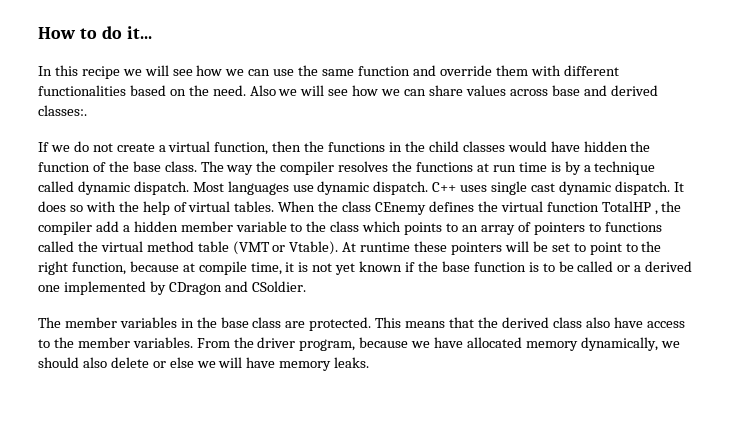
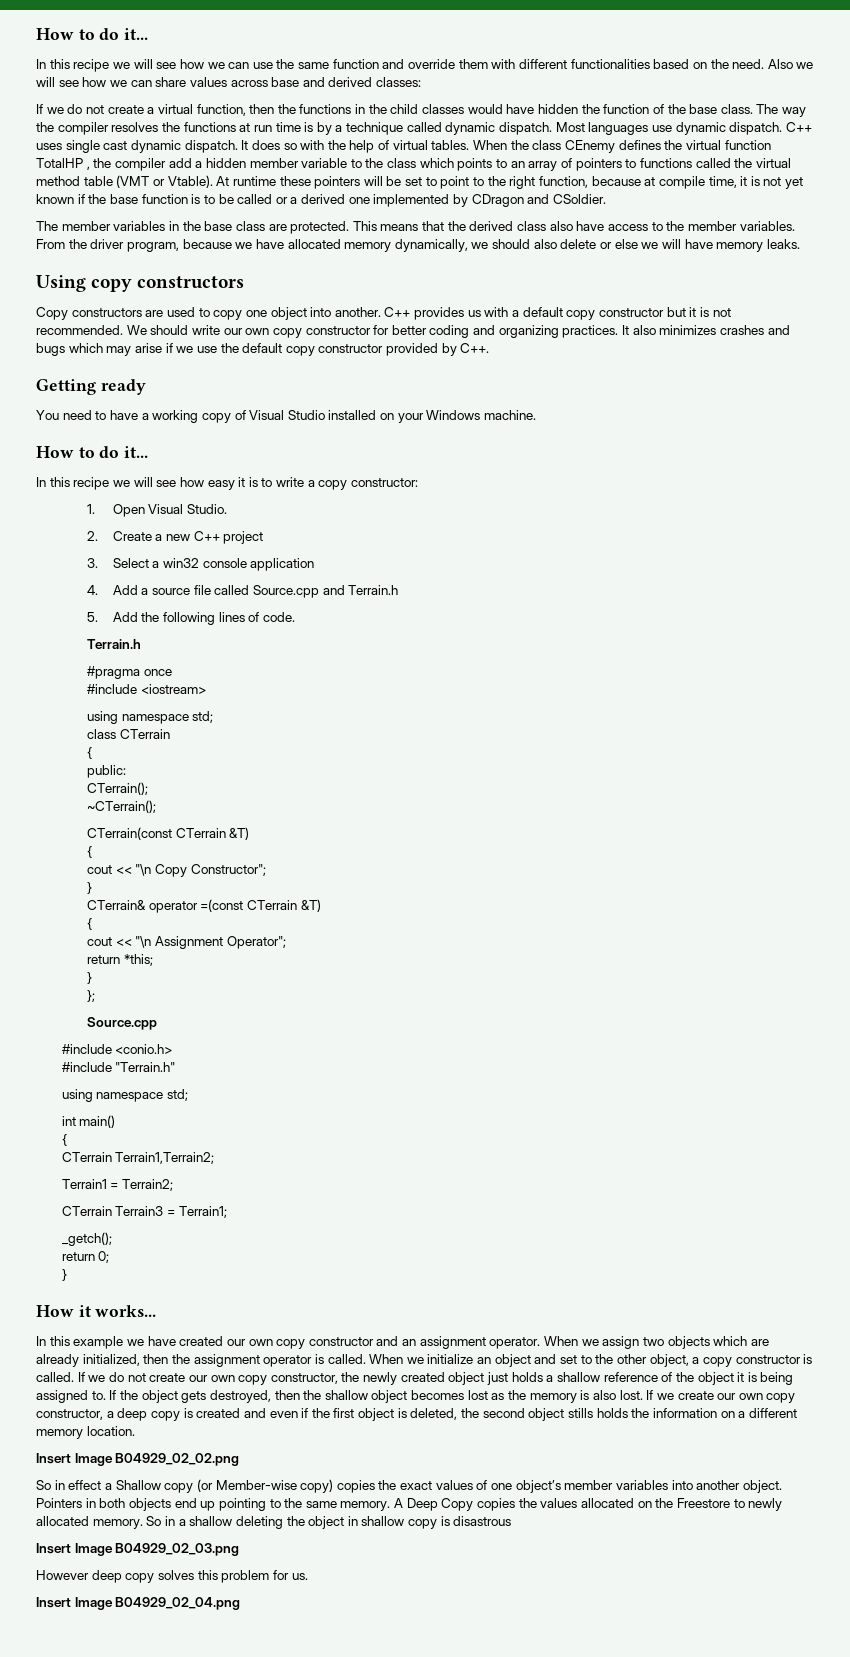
- Also we will see how we can share values across base and derived classes:.
+ Also we will see how we can share values across base and derived classes:
+ Using copy constructors
+ Copy constructors are used to copy one object into another. C++ provides us with a default copy constructor but it is not recommended. We should write our own copy constructor for better coding and organizing practices. It also minimizes crashes and bugs which may arise if we use the default copy constructor provided by C++.
+ Getting ready
+ You need to have a working copy of Visual Studio installed on your Windows machine.
+ How to do it...
+ In this recipe we will see how easy it is to write a copy constructor:
+ 1. Open Visual Studio.
+ 2. Create a new C++ project
+ 3. Select a win32 console application
+ 4. Add a source file called Source.cpp and Terrain.h
+ 5. Add the following lines of code.
+ Terrain.h
+ #pragma once
+ #include <iostream>
+ using namespace std;
+ class CTerrain
+ {
+ public:
+ CTerrain();
+ ~CTerrain();
+ CTerrain(const CTerrain &T)
+ {
+ cout << "\n Copy Constructor";
+ }
+ CTerrain& operator =(const CTerrain &T)
+ {
+ cout << "\n Assignment Operator";
+ return *this;
+ }
+ };
+ Source.cpp
+ #include <conio.h>
+ #include "Terrain.h"
+ using namespace std;
+ int main()
+ {
+ CTerrain Terrain1,Terrain2;
+ Terrain1 = Terrain2;
+ CTerrain Terrain3 = Terrain1;
+ _getch();
+ return 0;
+ }
+ How it works...
+ In this example we have created our own copy constructor and an assignment operator. When we assign two objects which are already initialized, then the assignment operator is called. When we initialize an object and set to the other object, a copy constructor is called. If we do not create our own copy constructor, the newly created object just holds a shallow reference of the object it is being assigned to. If the object gets destroyed, then the shallow object becomes lost as the memory is also lost. If we create our own copy constructor, a deep copy is created and even if the first object is deleted, the second object stills holds the information on a different memory location.
+ Insert Image B04929_02_02.png
+ So in effect a Shallow copy (or Member-wise copy) copies the exact values of one object’s member variables into another object. Pointers in both objects end up pointing to the same memory. A Deep Copy copies the values allocated on the Freestore to newly allocated memory. So in a shallow deleting the object in shallow copy is disastrous
+ Insert Image B04929_02_03.png
+ However deep copy solves this problem for us.
+ Insert Image B04929_02_04.png

